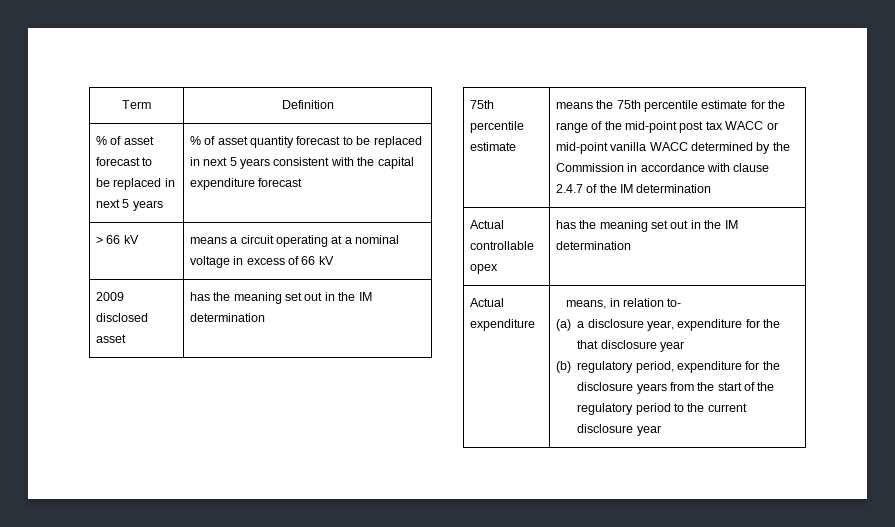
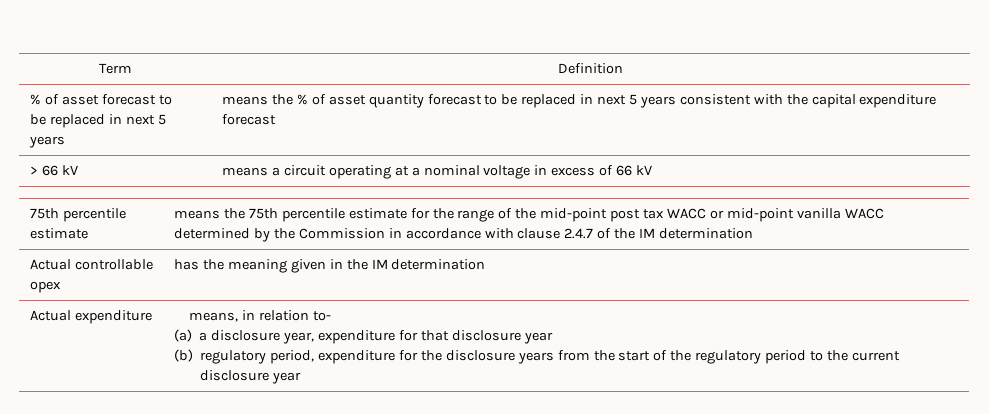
  % of asset forecast to
- be replaced in next 5 years | % of asset quantity forecast to be replaced in next 5 years consistent with the capital expenditure forecast
+ be replaced in next 5 years | means the % of asset quantity forecast to be replaced in next 5 years consistent with the capital expenditure forecast
- 2009 disclosed asset | has the meaning set out in the IM determination
- Actual controllable opex | has the meaning set out in the IM determination
+ Actual controllable opex | has the meaning given in the IM determination
  Actual expenditure | means, in relation to-
- (a) a disclosure year, expenditure for the that disclosure year
+ (a) a disclosure year, expenditure for that disclosure year

